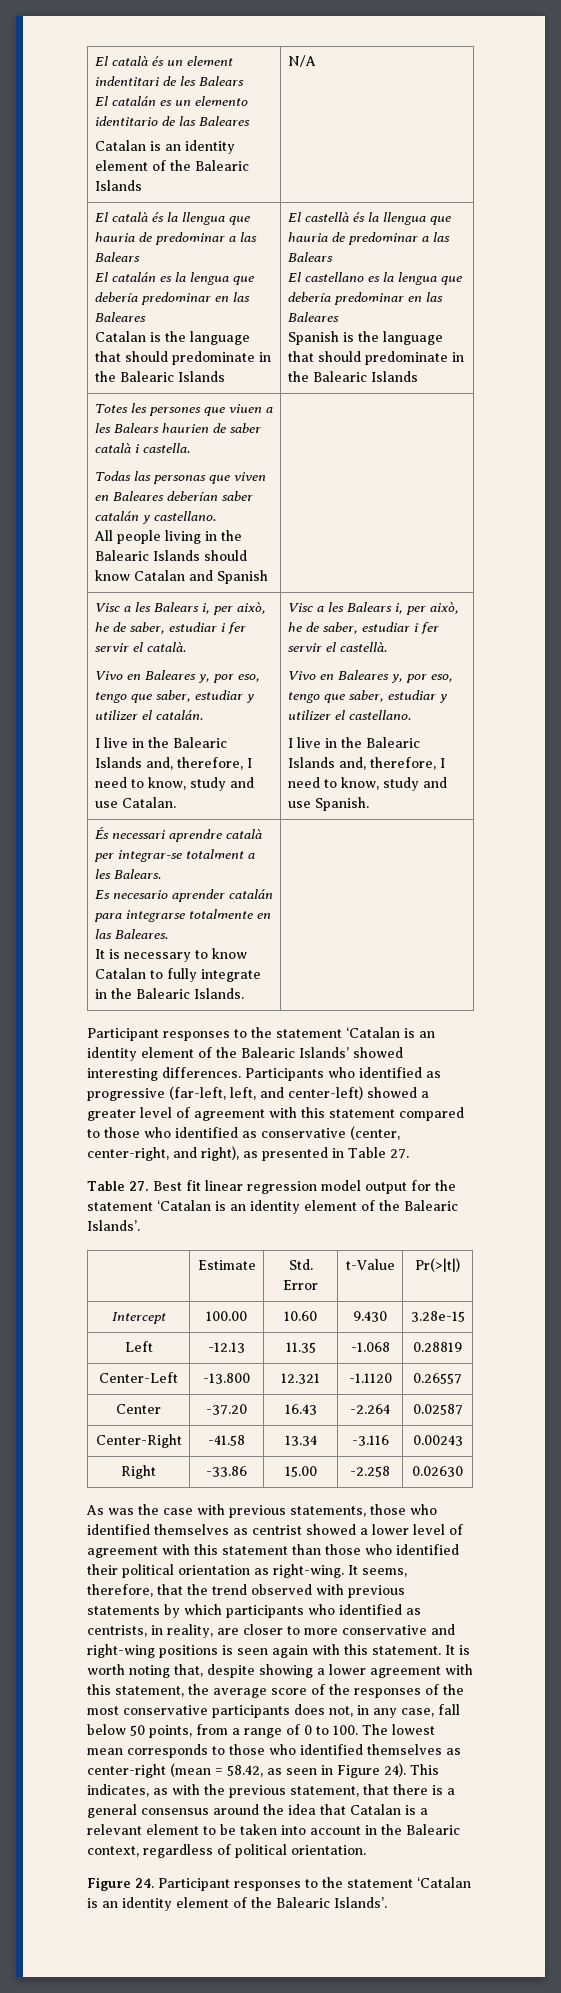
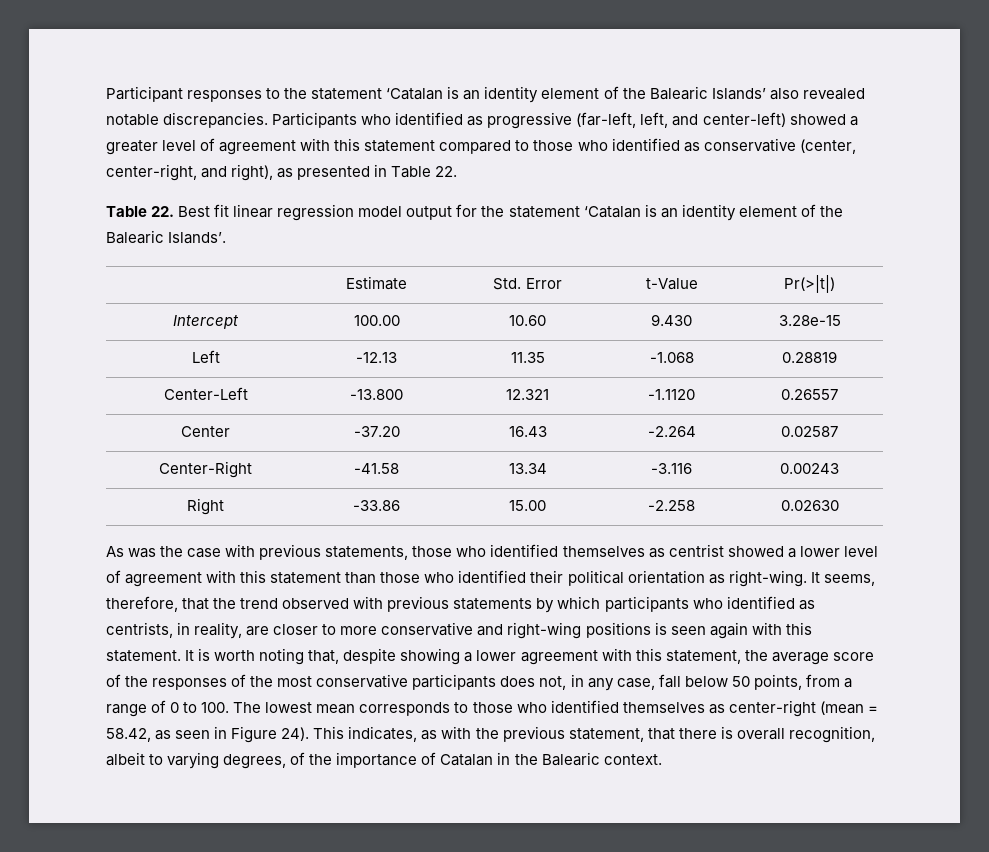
- El català és un element indentitari de les Balears
- El catalán es un elemento identitario de las Baleares
- Catalan is an identity element of the Balearic Islands | N/A
- El català és la llengua que hauria de predominar a las Balears
- El catalán es la lengua que debería predominar en las Baleares
- Catalan is the language that should predominate in the Balearic Islands | El castellà és la llengua que hauria de predominar a las Balears
- El castellano es la lengua que debería predominar en las Baleares
- Spanish is the language that should predominate in the Balearic Islands
- Totes les persones que viuen a les Balears haurien de saber català i castella.
- Todas las personas que viven en Baleares deberían saber catalán y castellano.
- All people living in the Balearic Islands should know Catalan and Spanish |
- Visc a les Balears i, per això, he de saber, estudiar i fer servir el català.
- Vivo en Baleares y, por eso, tengo que saber, estudiar y utilizer el catalán.
- I live in the Balearic Islands and, therefore, I need to know, study and use Catalan. | Visc a les Balears i, per això, he de saber, estudiar i fer servir el castellà.
- Vivo en Baleares y, por eso, tengo que saber, estudiar y utilizer el castellano.
- I live in the Balearic Islands and, therefore, I need to know, study and use Spanish.
- És necessari aprendre català per integrar-se totalment a les Balears.
- Es necesario aprender catalán para integrarse totalmente en las Baleares.
- It is necessary to know Catalan to fully integrate in the Balearic Islands. |
- Participant responses to the statement ‘Catalan is an identity element of the Balearic Islands’ showed interesting differences.
+ Participant responses to the statement ‘Catalan is an identity element of the Balearic Islands’ also revealed notable discrepancies.
- Participants who identified as progressive (far-left, left, and center-left) showed a greater level of agreement with this statement compared to those who identified as conservative (center, center-right, and right), as presented in Table 27.
- Table 27. Best fit linear regression model output for the statement ‘Catalan is an identity element of the Balearic Islands’.
+ Participants who identified as progressive (far-left, left, and center-left) showed a greater level of agreement with this statement compared to those who identified as conservative (center, center-right, and right), as presented in Table 22.
+ Table 22. Best fit linear regression model output for the statement ‘Catalan is an identity element of the Balearic Islands’.
- This indicates, as with the previous statement, that there is a general consensus around the idea that Catalan is a relevant element to be taken into account in the Balearic context, regardless of political orientation.
- Figure 24. Participant responses to the statement ‘Catalan is an identity element of the Balearic Islands’.
+ This indicates, as with the previous statement, that there is overall recognition, albeit to varying degrees, of the importance of Catalan in the Balearic context.

